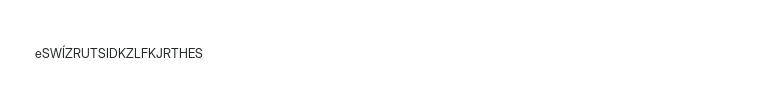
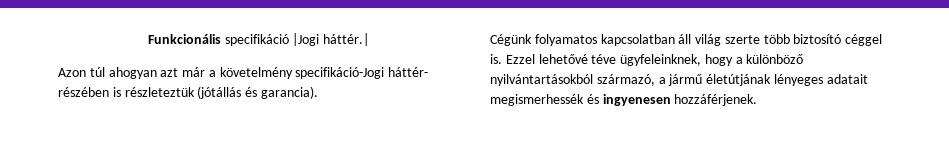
- eSWÍZRUTSIDKZLFKJRTHES
+ Funkcionális specifikáció |Jogi háttér.|
+ Azon túl ahogyan azt már a követelmény specifikáció-Jogi háttér- részében is részleteztük (jótállás és garancia).
+ Cégünk folyamatos kapcsolatban áll világ szerte több biztosító céggel is. Ezzel lehetővé téve ügyfeleinknek, hogy a különböző nyilvántartásokból származó, a jármű életútjának lényeges adatait megismerhessék és ingyenesen hozzáférjenek.

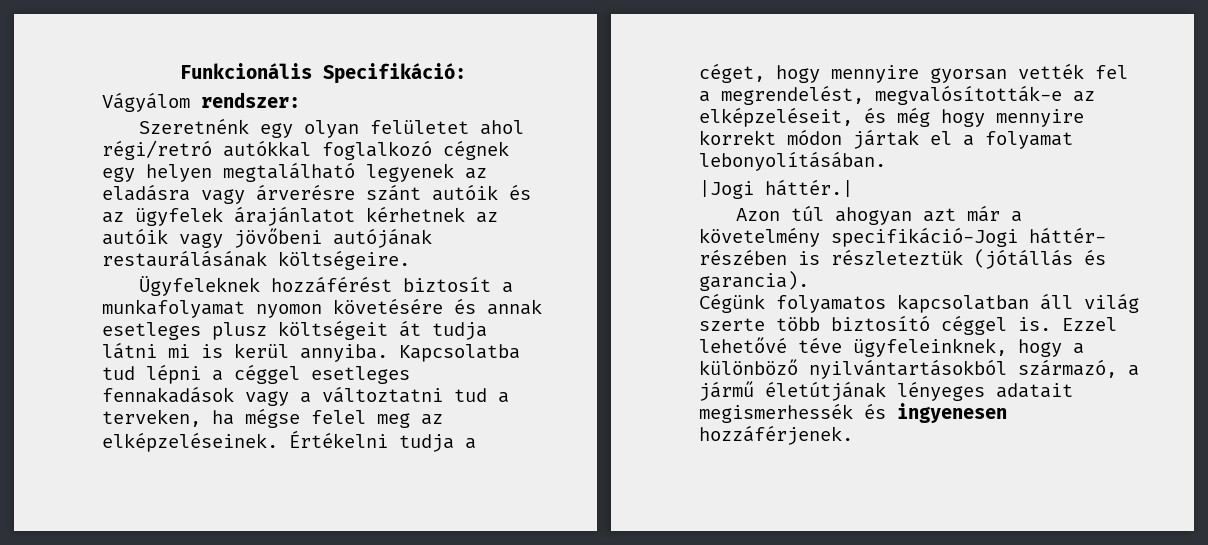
- Funkcionális specifikáció |Jogi háttér.|
+ Funkcionális Specifikáció:
+ Vágyálom rendszer:
+ Szeretnénk egy olyan felületet ahol régi/retró autókkal foglalkozó cégnek egy helyen megtalálható legyenek az eladásra vagy árverésre szánt autóik és az ügyfelek árajánlatot kérhetnek az autóik vagy jövőbeni autójának restaurálásának költségeire.
+ Ügyfeleknek hozzáférést biztosít a munkafolyamat nyomon követésére és annak esetleges plusz költségeit át tudja látni mi is kerül annyiba. Kapcsolatba tud lépni a céggel esetleges fennakadások vagy a változtatni tud a terveken, ha mégse felel meg az elképzeléseinek. Értékelni tudja a céget, hogy mennyire gyorsan vették fel a megrendelést, megvalósították-e az elképzeléseit, és még hogy mennyire korrekt módon jártak el a folyamat lebonyolításában.
+ |Jogi háttér.|

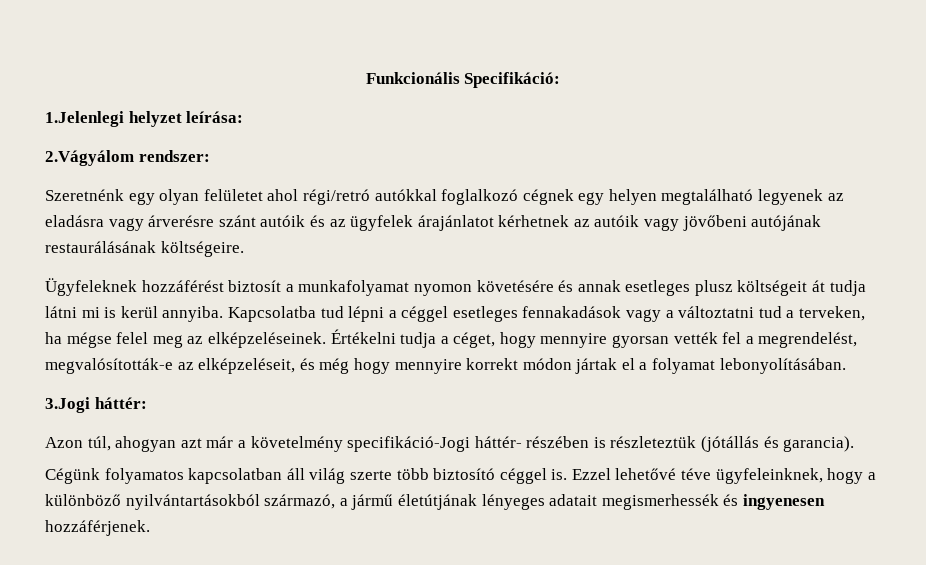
- Vágyálom rendszer:
+ 1.Jelenlegi helyzet leírása:
+ 2.Vágyálom rendszer:
- |Jogi háttér.|
+ 3.Jogi háttér:
- Azon túl ahogyan azt már a követelmény specifikáció-Jogi háttér- részében is részleteztük (jótállás és garancia).
+ Azon túl, ahogyan azt már a követelmény specifikáció-Jogi háttér- részében is részleteztük (jótállás és garancia).

